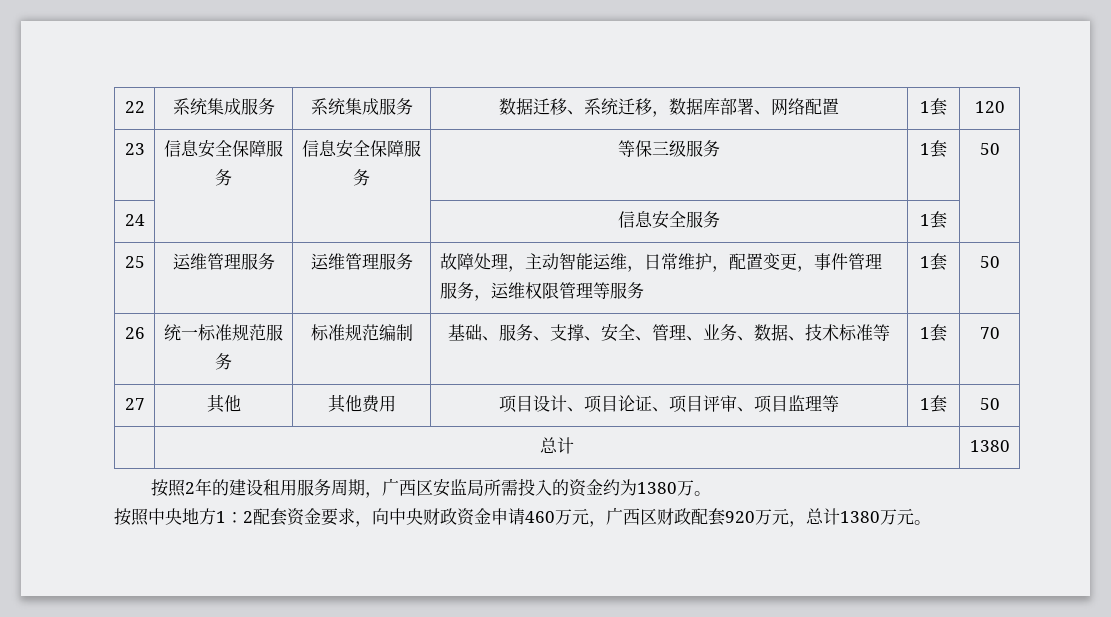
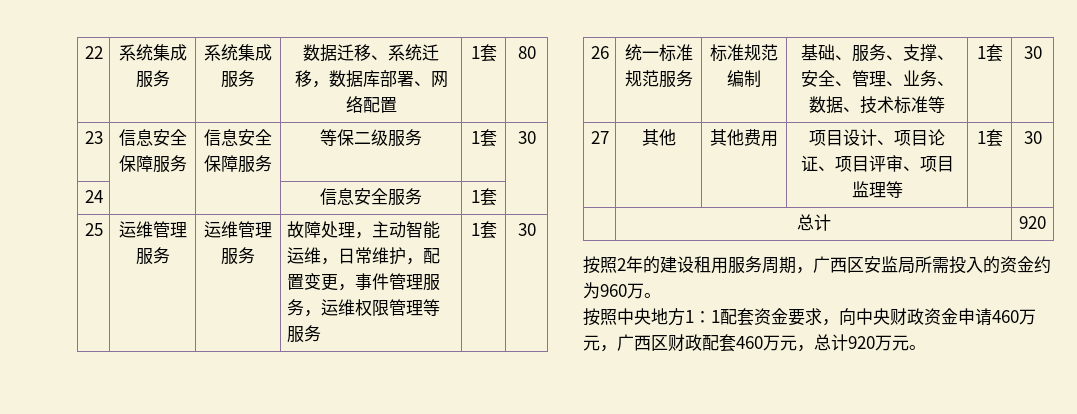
- 22 | 系统集成服务 | 系统集成服务 | 数据迁移、系统迁移，数据库部署、网络配置 | 1套 | 120
+ 22 | 系统集成服务 | 系统集成服务 | 数据迁移、系统迁移，数据库部署、网络配置 | 1套 | 80
- 23 | 信息安全保障服务 | 信息安全保障服务 | 等保三级服务 | 1套 | 50
+ 23 | 信息安全保障服务 | 信息安全保障服务 | 等保二级服务 | 1套 | 30
- 25 | 运维管理服务 | 运维管理服务 | 故障处理，主动智能运维，日常维护，配置变更，事件管理服务，运维权限管理等服务 | 1套 | 50
+ 25 | 运维管理服务 | 运维管理服务 | 故障处理，主动智能运维，日常维护，配置变更，事件管理服务，运维权限管理等服务 | 1套 | 30
- 26 | 统一标准规范服务 | 标准规范编制 | 基础、服务、支撑、安全、管理、业务、数据、技术标准等 | 1套 | 70
+ 26 | 统一标准规范服务 | 标准规范编制 | 基础、服务、支撑、安全、管理、业务、数据、技术标准等 | 1套 | 30
- 27 | 其他 | 其他费用 | 项目设计、项目论证、项目评审、项目监理等 | 1套 | 50
+ 27 | 其他 | 其他费用 | 项目设计、项目论证、项目评审、项目监理等 | 1套 | 30
- | 总计 | 1380
+ | 总计 | 920
- 按照2年的建设租用服务周期，广西区安监局所需投入的资金约为1380万。
+ 按照2年的建设租用服务周期，广西区安监局所需投入的资金约为960万。
- 按照中央地方1：2配套资金要求，向中央财政资金申请460万元，广西区财政配套920万元，总计1380万元。
+ 按照中央地方1：1配套资金要求，向中央财政资金申请460万元，广西区财政配套460万元，总计920万元。

